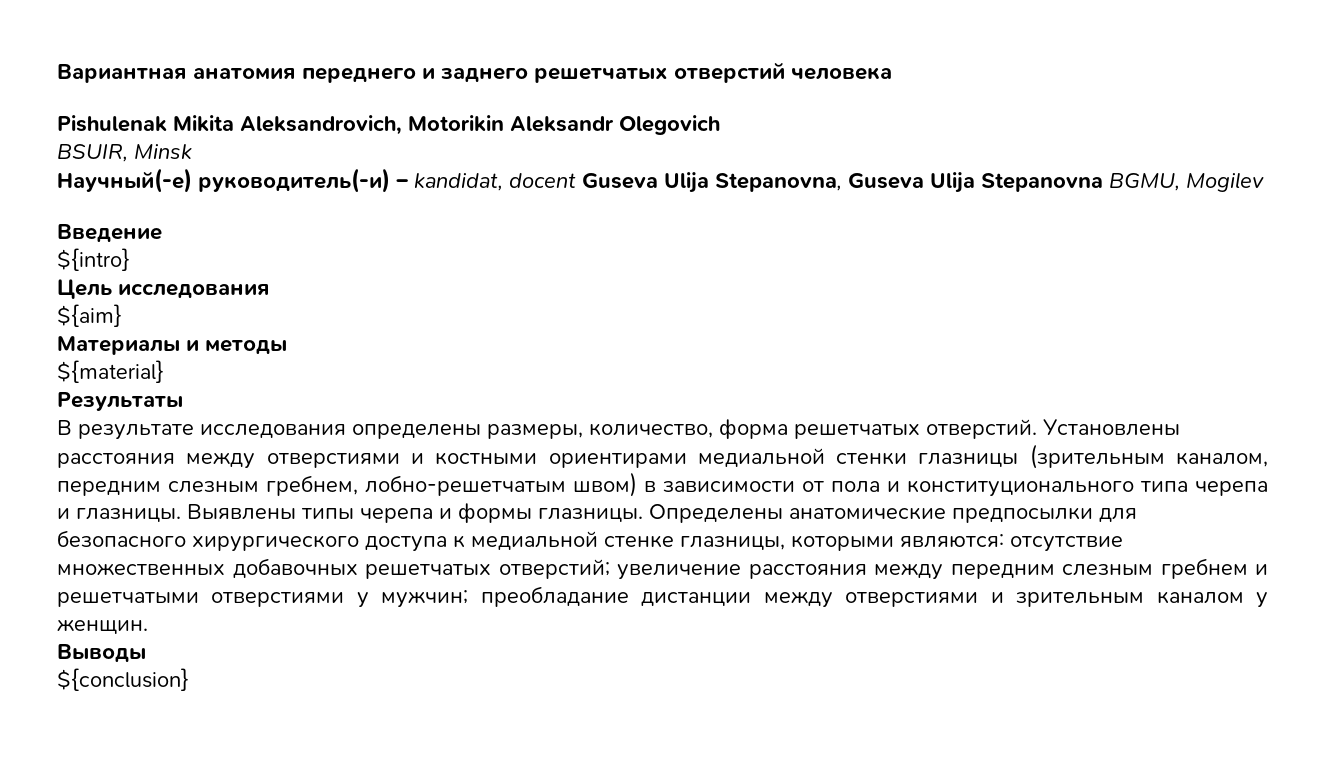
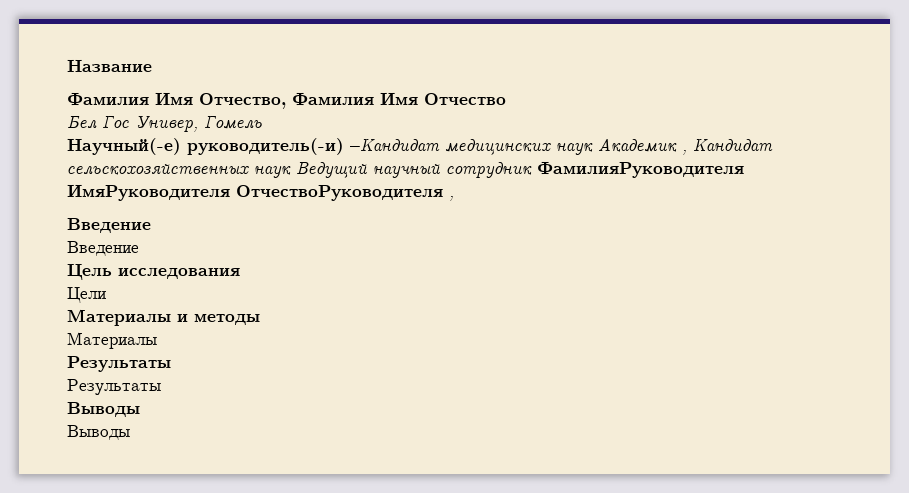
- Вариантная анатомия переднего и заднего решетчатых отверстий человека
- Pishulenak Mikita Aleksandrovich, Motorikin Aleksandr Olegovich
- BSUIR, Minsk
- Научный(-е) руководитель(-и) – kandidat, docent Guseva Ulija Stepanovna, Guseva Ulija Stepanovna BGMU, Mogilev
+ Название
+ Фамилия Имя Отчество, Фамилия Имя Отчество
+ Бел Гос Универ, Гомель
+ Научный(-е) руководитель(-и) –Кандидат медицинских наук Академик , Кандидат сельскохозяйственных наук Ведущий научный сотрудник ФамилияРуководителя ИмяРуководителя ОтчествоРуководителя ,
  Введение
- ${intro}
+ Введение
- ${aim}
+ Цели
  Материалы и методы
- ${material}
+ Материалы
  Результаты
- В результате исследования определены размеры, количество, форма решетчатых отверстий. Установлены расстояния между отверстиями и костными ориентирами медиальной стенки глазницы (зрительным каналом, передним слезным гребнем, лобно-решетчатым швом) в зависимости от пола и конституционального типа черепа и глазницы. Выявлены типы черепа и формы глазницы. Определены анатомические предпосылки для безопасного хирургического доступа к медиальной стенке глазницы, которыми являются: отсутствие множественных добавочных решетчатых отверстий; увеличение расстояния между передним слезным гребнем и решетчатыми отверстиями у мужчин; преобладание дистанции между отверстиями и зрительным каналом у женщин.
+ Результаты
  Выводы
- ${conclusion}
+ Выводы

